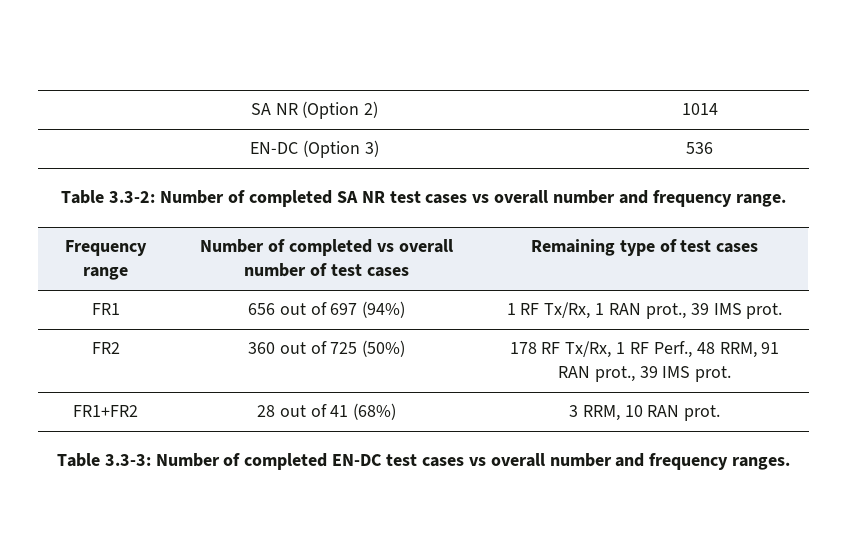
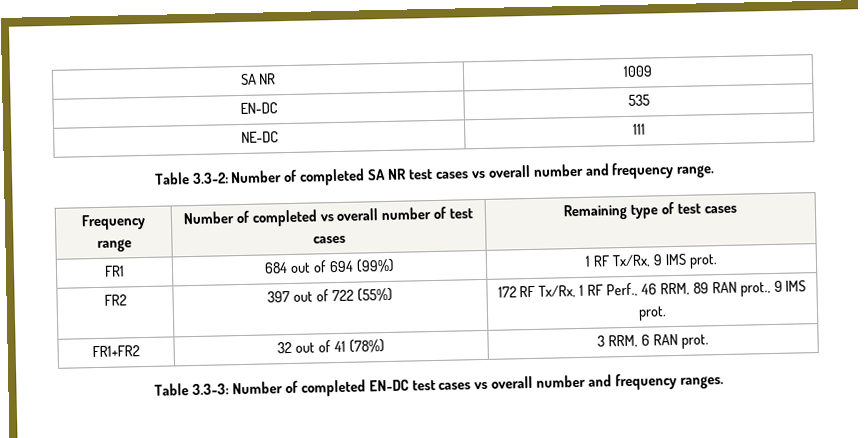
- SA NR (Option 2) | 1014
- EN-DC (Option 3) | 536
+ SA NR | 1009
+ EN-DC | 535
+ NE-DC | 111
- FR1 | 656 out of 697 (94%) | 1 RF Tx/Rx, 1 RAN prot., 39 IMS prot.
+ FR1 | 684 out of 694 (99%) | 1 RF Tx/Rx, 9 IMS prot.
- FR2 | 360 out of 725 (50%) | 178 RF Tx/Rx, 1 RF Perf., 48 RRM, 91 RAN prot., 39 IMS prot.
+ FR2 | 397 out of 722 (55%) | 172 RF Tx/Rx, 1 RF Perf., 46 RRM, 89 RAN prot., 9 IMS prot.
- FR1+FR2 | 28 out of 41 (68%) | 3 RRM, 10 RAN prot.
+ FR1+FR2 | 32 out of 41 (78%) | 3 RRM, 6 RAN prot.

